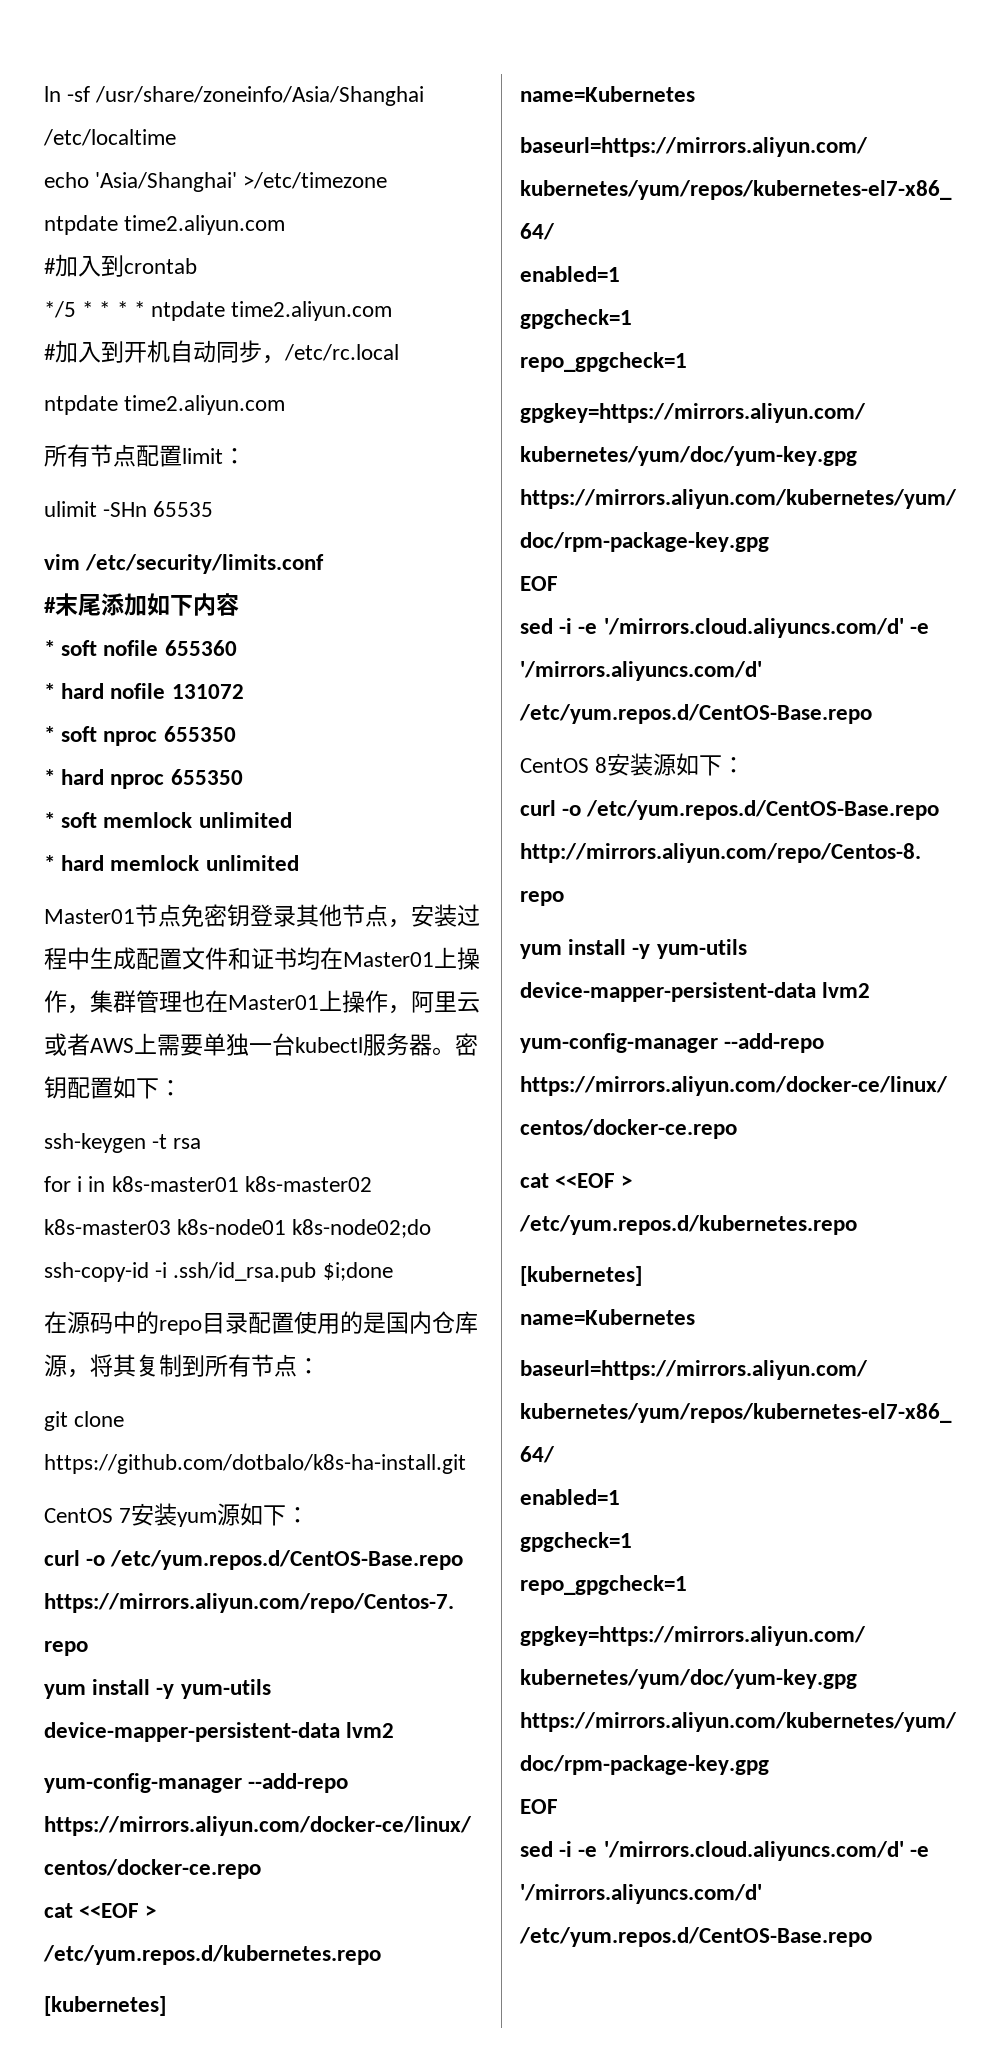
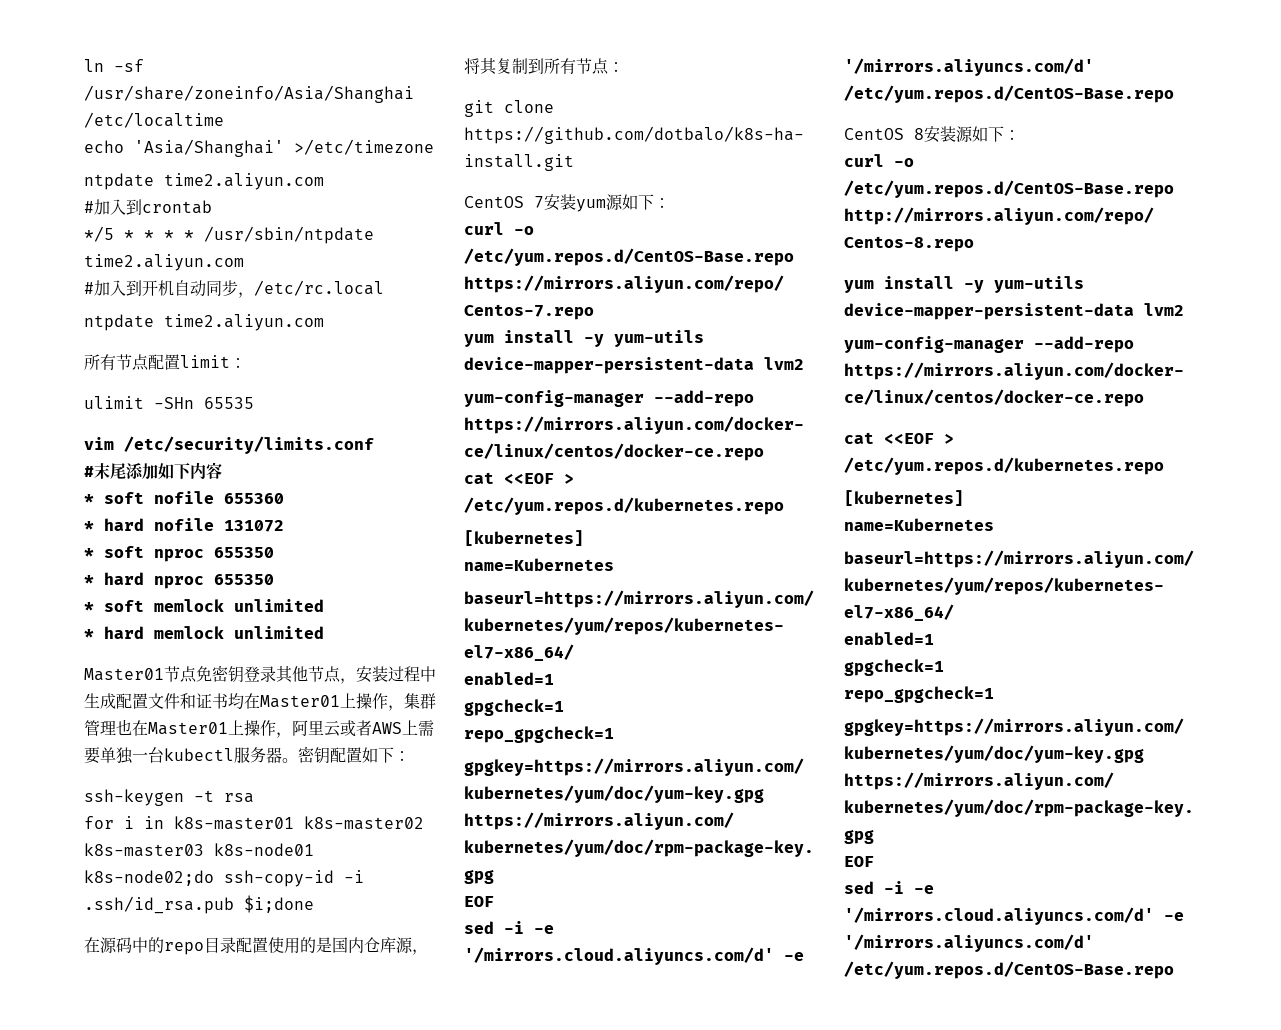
- */5 * * * * ntpdate time2.aliyun.com
+ */5 * * * * /usr/sbin/ntpdate time2.aliyun.com

